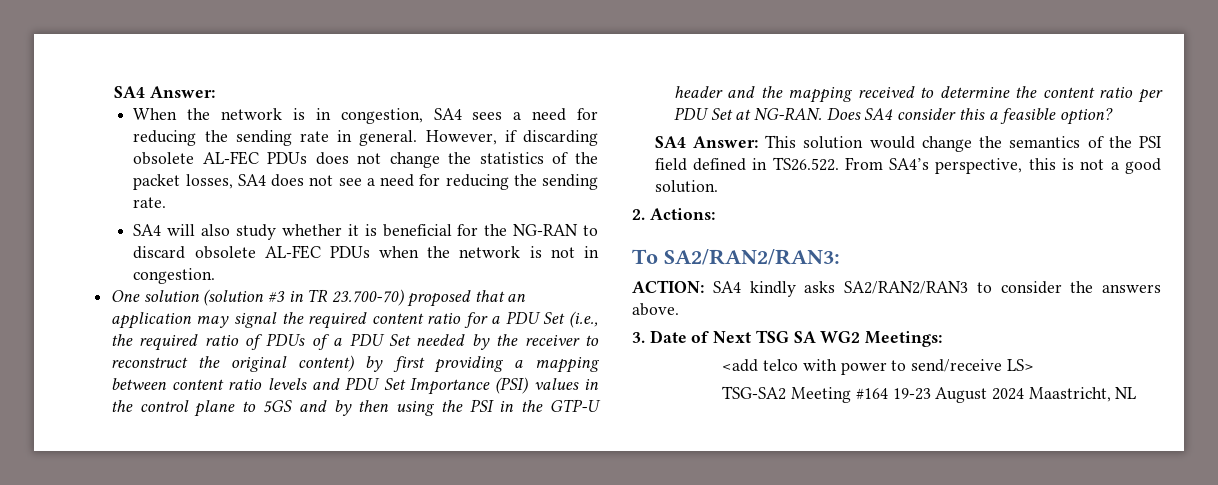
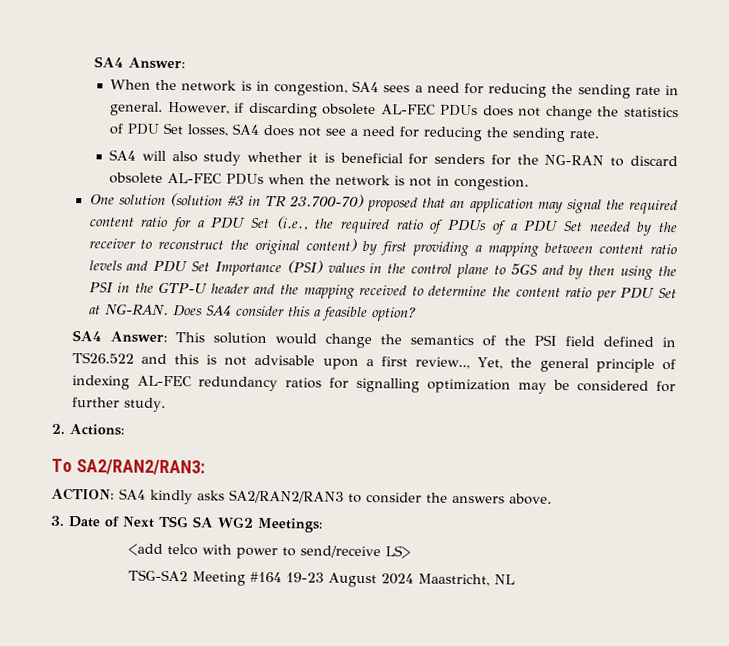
- However, if discarding obsolete AL-FEC PDUs does not change the statistics of the packet losses, SA4 does not see a need for reducing the sending rate.
+ However, if discarding obsolete AL-FEC PDUs does not change the statistics of PDU Set losses, SA4 does not see a need for reducing the sending rate.
- SA4 will also study whether it is beneficial for the NG-RAN to discard obsolete AL-FEC PDUs when the network is not in congestion.
+ SA4 will also study whether it is beneficial for senders for the NG-RAN to discard obsolete AL-FEC PDUs when the network is not in congestion.
- SA4 Answer: This solution would change the semantics of the PSI field defined in TS26.522. From SA4’s perspective, this is not a good solution.
+ SA4 Answer: This solution would change the semantics of the PSI field defined in TS26.522 and this is not advisable upon a first review.., Yet, the general principle of indexing AL-FEC redundancy ratios for signalling optimization may be considered for further study.

